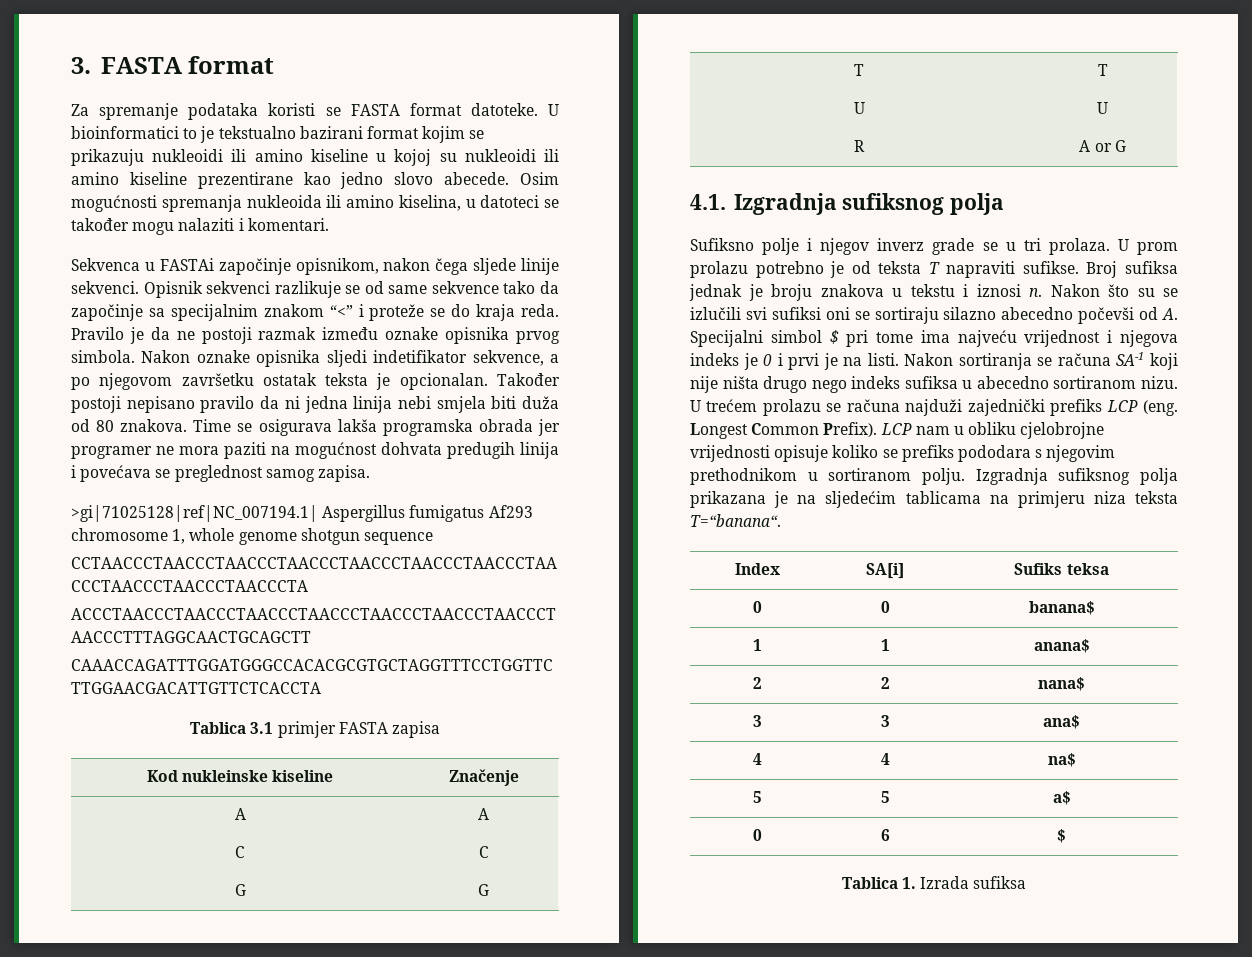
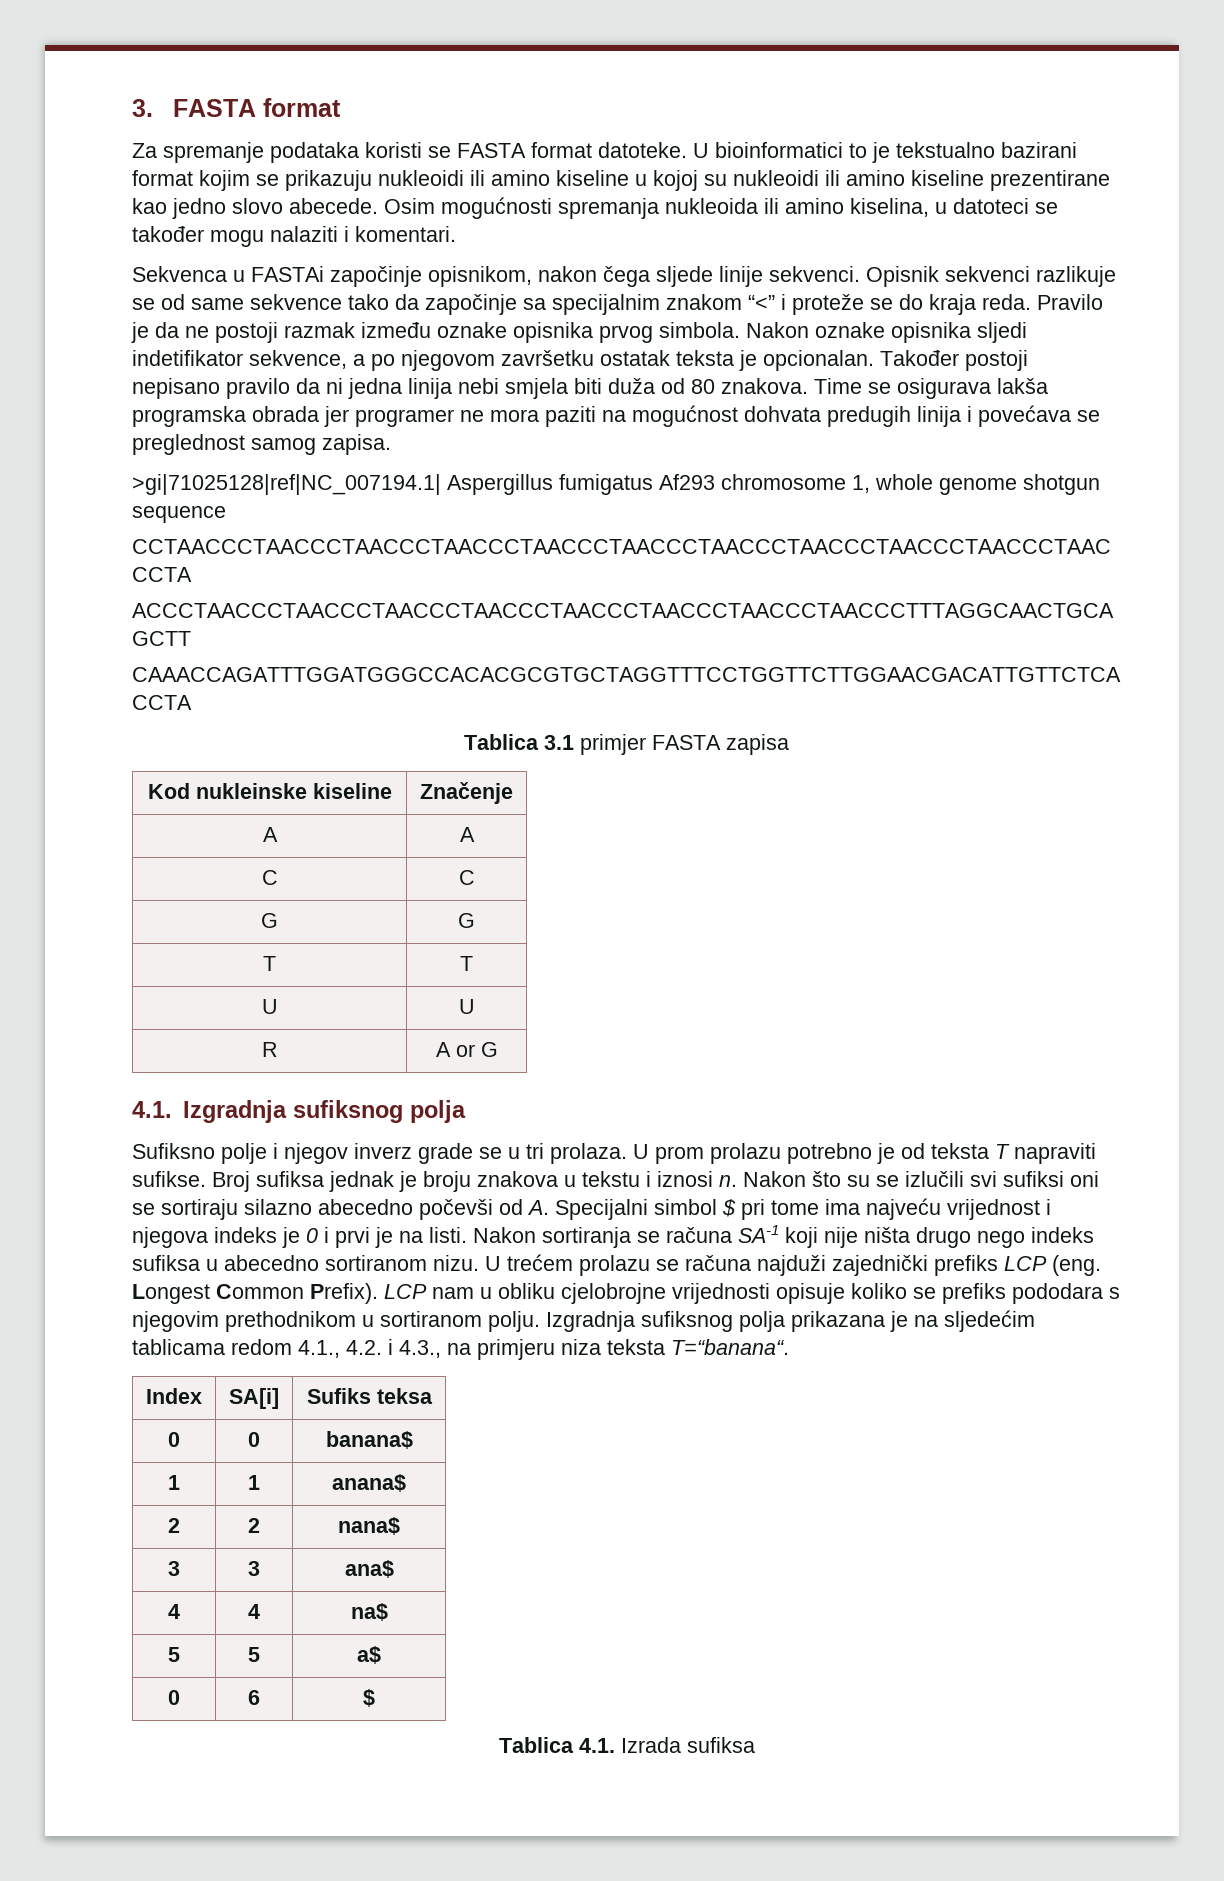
- Izgradnja sufiksnog polja prikazana je na sljedećim tablicama na primjeru niza teksta T=“banana“.
+ Izgradnja sufiksnog polja prikazana je na sljedećim tablicama redom 4.1., 4.2. i 4.3., na primjeru niza teksta T=“banana“.
- Tablica 1. Izrada sufiksa
+ Tablica 4.1. Izrada sufiksa

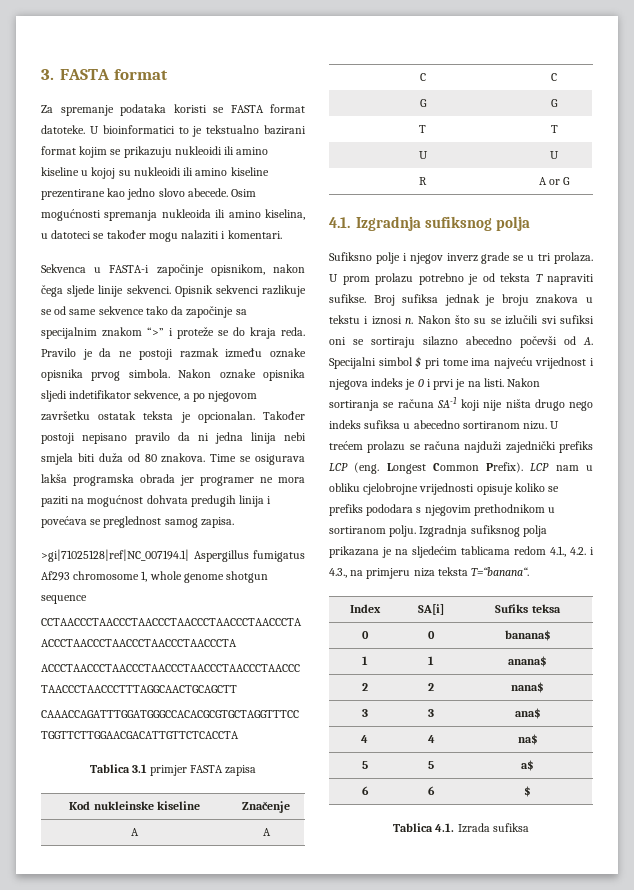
- Sekvenca u FASTAi započinje opisnikom, nakon čega sljede linije sekvenci.
+ Sekvenca u FASTA-i započinje opisnikom, nakon čega sljede linije sekvenci.
- Opisnik sekvenci razlikuje se od same sekvence tako da započinje sa specijalnim znakom “<” i proteže se do kraja reda.
+ Opisnik sekvenci razlikuje se od same sekvence tako da započinje sa specijalnim znakom “>” i proteže se do kraja reda.
- 0 | 6 | $
+ 6 | 6 | $

